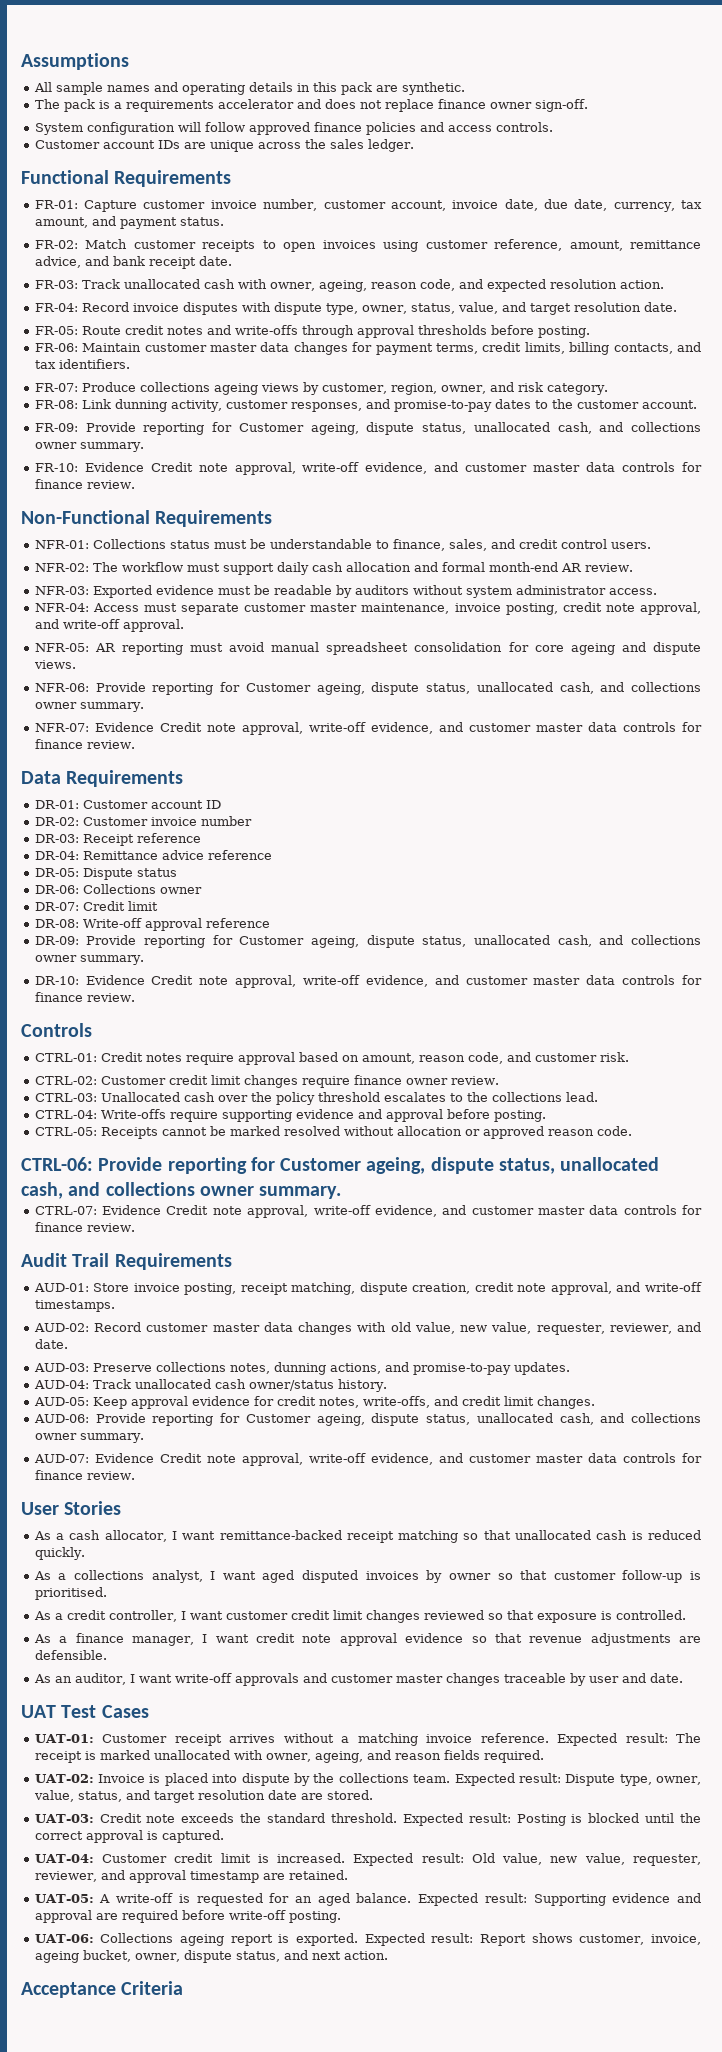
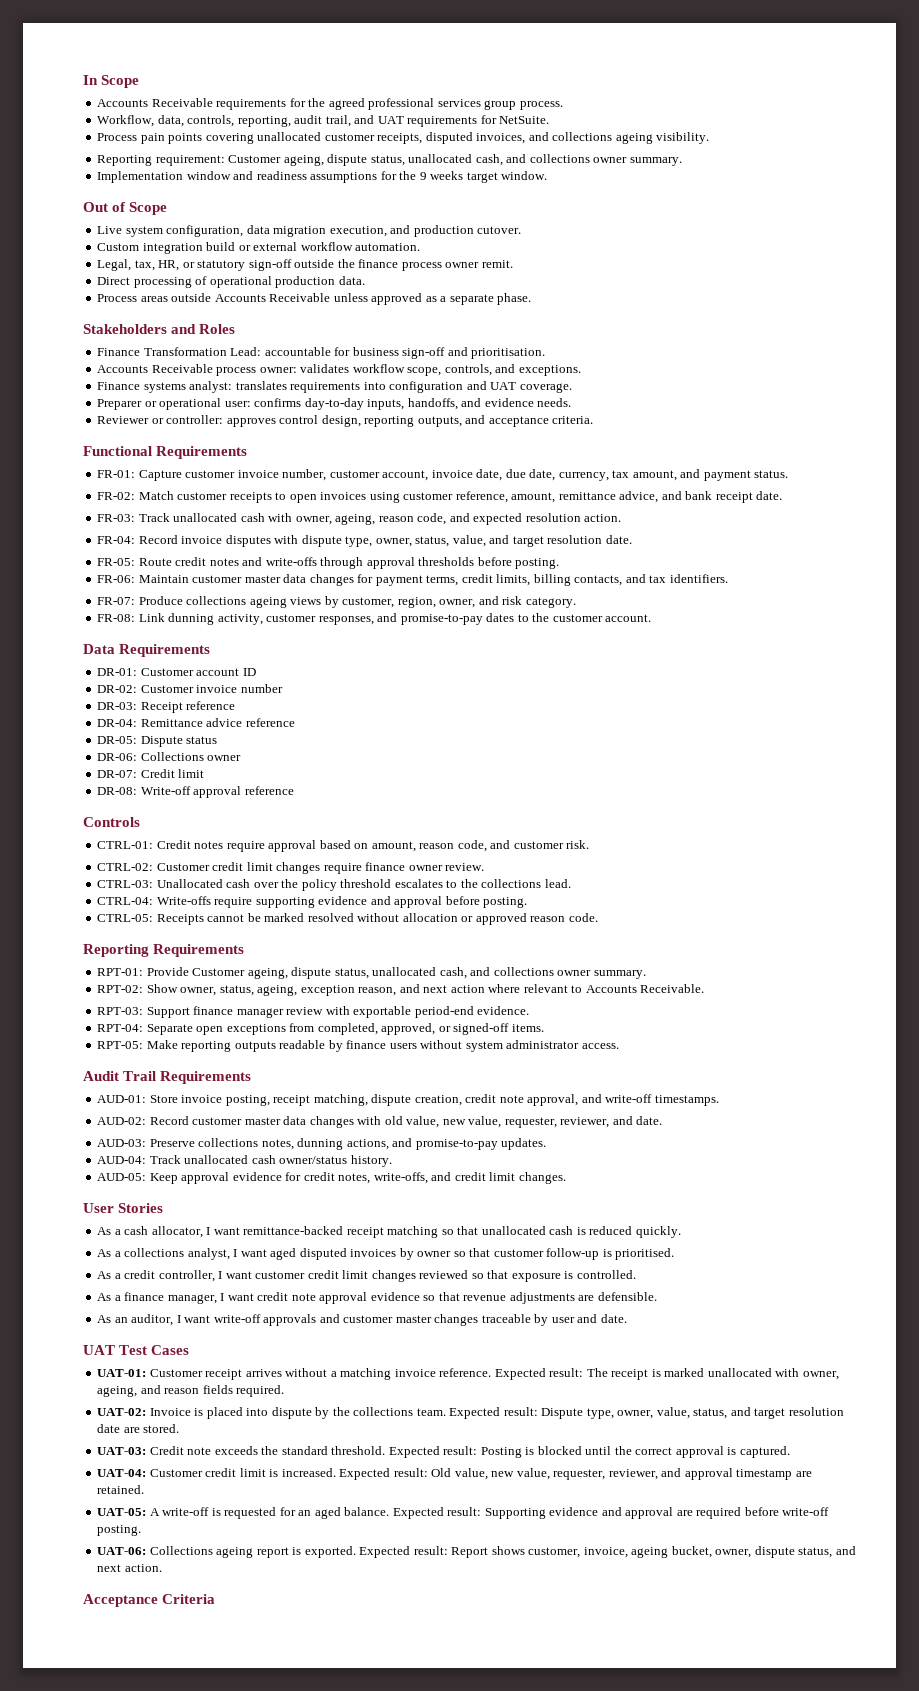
- Assumptions
- All sample names and operating details in this pack are synthetic.
- The pack is a requirements accelerator and does not replace finance owner sign-off.
- System configuration will follow approved finance policies and access controls.
- Customer account IDs are unique across the sales ledger.
+ In Scope
+ Accounts Receivable requirements for the agreed professional services group process.
+ Workflow, data, controls, reporting, audit trail, and UAT requirements for NetSuite.
+ Process pain points covering unallocated customer receipts, disputed invoices, and collections ageing visibility.
+ Reporting requirement: Customer ageing, dispute status, unallocated cash, and collections owner summary.
+ Implementation window and readiness assumptions for the 9 weeks target window.
+ Out of Scope
+ Live system configuration, data migration execution, and production cutover.
+ Custom integration build or external workflow automation.
+ Legal, tax, HR, or statutory sign-off outside the finance process owner remit.
+ Direct processing of operational production data.
+ Process areas outside Accounts Receivable unless approved as a separate phase.
+ Stakeholders and Roles
+ Finance Transformation Lead: accountable for business sign-off and prioritisation.
+ Accounts Receivable process owner: validates workflow scope, controls, and exceptions.
+ Finance systems analyst: translates requirements into configuration and UAT coverage.
+ Preparer or operational user: confirms day-to-day inputs, handoffs, and evidence needs.
+ Reviewer or controller: approves control design, reporting outputs, and acceptance criteria.
- FR-09: Provide reporting for Customer ageing, dispute status, unallocated cash, and collections owner summary.
- FR-10: Evidence Credit note approval, write-off evidence, and customer master data controls for finance review.
- Non-Functional Requirements
- NFR-01: Collections status must be understandable to finance, sales, and credit control users.
- NFR-02: The workflow must support daily cash allocation and formal month-end AR review.
- NFR-03: Exported evidence must be readable by auditors without system administrator access.
- NFR-04: Access must separate customer master maintenance, invoice posting, credit note approval, and write-off approval.
- NFR-05: AR reporting must avoid manual spreadsheet consolidation for core ageing and dispute views.
- NFR-06: Provide reporting for Customer ageing, dispute status, unallocated cash, and collections owner summary.
- NFR-07: Evidence Credit note approval, write-off evidence, and customer master data controls for finance review.
- DR-09: Provide reporting for Customer ageing, dispute status, unallocated cash, and collections owner summary.
- DR-10: Evidence Credit note approval, write-off evidence, and customer master data controls for finance review.
- CTRL-06: Provide reporting for Customer ageing, dispute status, unallocated cash, and collections owner summary.
+ Reporting Requirements
+ RPT-01: Provide Customer ageing, dispute status, unallocated cash, and collections owner summary.
- CTRL-07: Evidence Credit note approval, write-off evidence, and customer master data controls for finance review.
+ RPT-02: Show owner, status, ageing, exception reason, and next action where relevant to Accounts Receivable.
+ RPT-03: Support finance manager review with exportable period-end evidence.
+ RPT-04: Separate open exceptions from completed, approved, or signed-off items.
+ RPT-05: Make reporting outputs readable by finance users without system administrator access.
- AUD-06: Provide reporting for Customer ageing, dispute status, unallocated cash, and collections owner summary.
- AUD-07: Evidence Credit note approval, write-off evidence, and customer master data controls for finance review.

